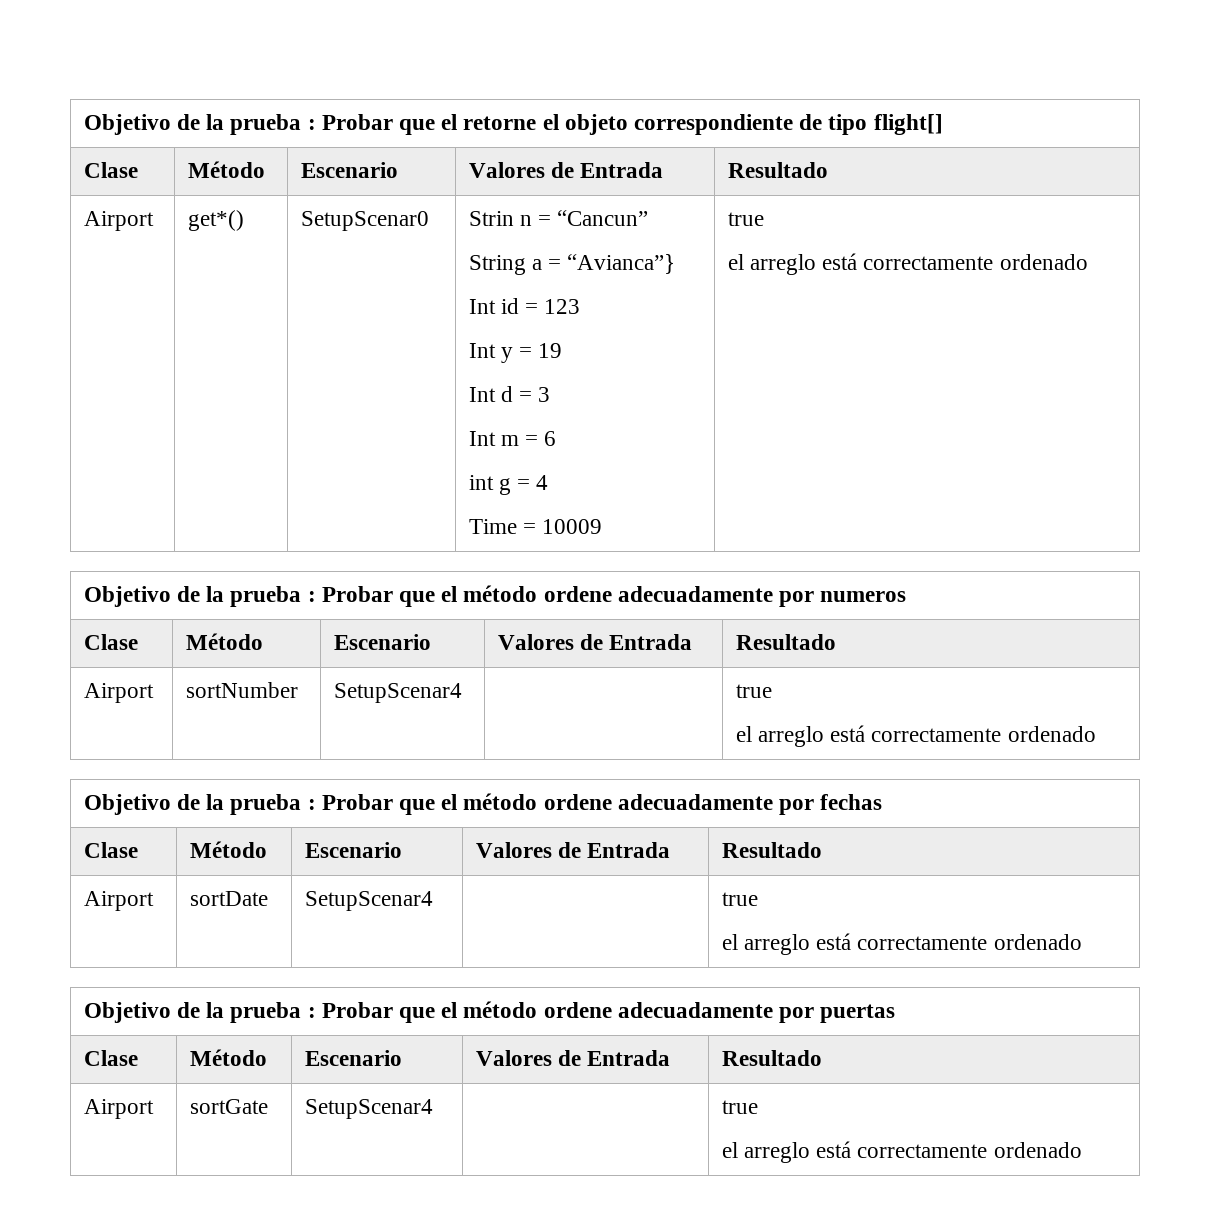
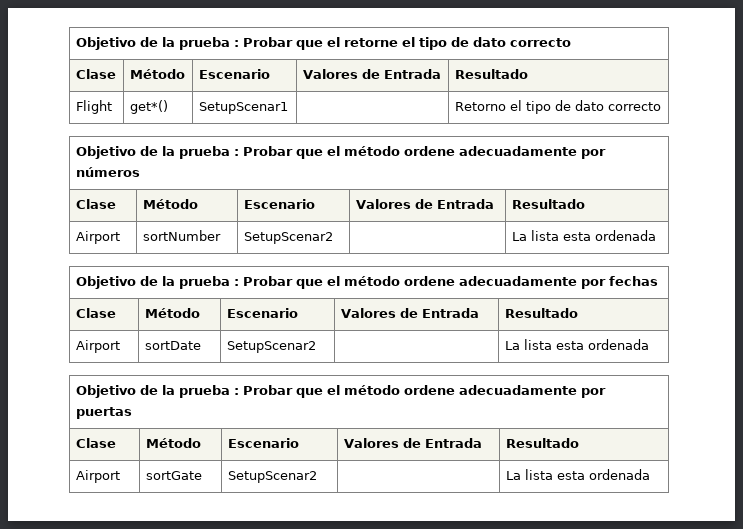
- Objetivo de la prueba : Probar que el retorne el objeto correspondiente de tipo flight[]
+ Objetivo de la prueba : Probar que el retorne el tipo de dato correcto
  Clase | Método | Escenario | Valores de Entrada | Resultado
- Airport | get*() | SetupScenar0 | Strin n = “Cancun”
- String a = “Avianca”}
- Int id = 123
- Int y = 19
- Int d = 3
- Int m = 6
- int g = 4
- Time = 10009 | true
- el arreglo está correctamente ordenado
+ Flight | get*() | SetupScenar1 | | Retorno el tipo de dato correcto
- Objetivo de la prueba : Probar que el método ordene adecuadamente por numeros
+ Objetivo de la prueba : Probar que el método ordene adecuadamente por números
- Airport | sortNumber | SetupScenar4 | | true
- el arreglo está correctamente ordenado
+ Airport | sortNumber | SetupScenar2 | | La lista esta ordenada
- Airport | sortDate | SetupScenar4 | | true
- el arreglo está correctamente ordenado
+ Airport | sortDate | SetupScenar2 | | La lista esta ordenada
- Airport | sortGate | SetupScenar4 | | true
- el arreglo está correctamente ordenado
+ Airport | sortGate | SetupScenar2 | | La lista esta ordenada

